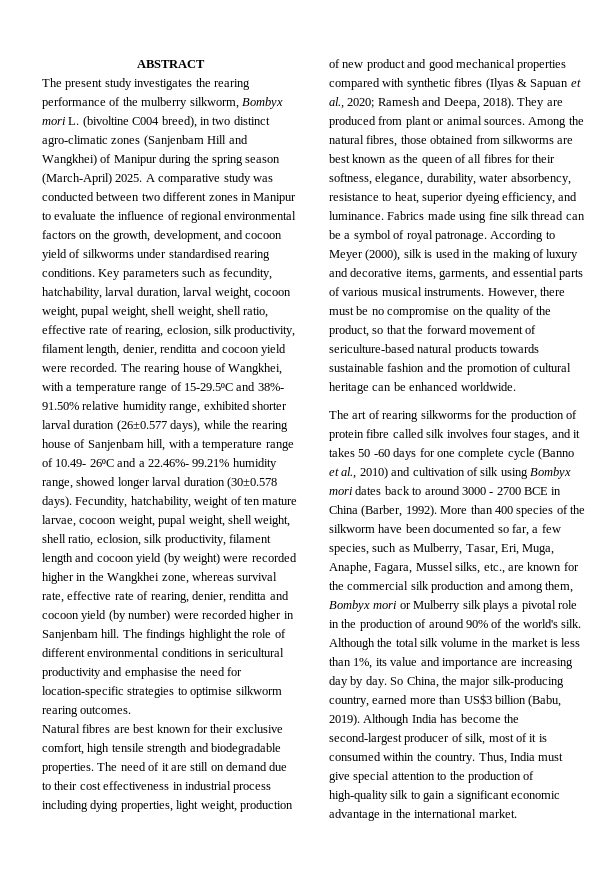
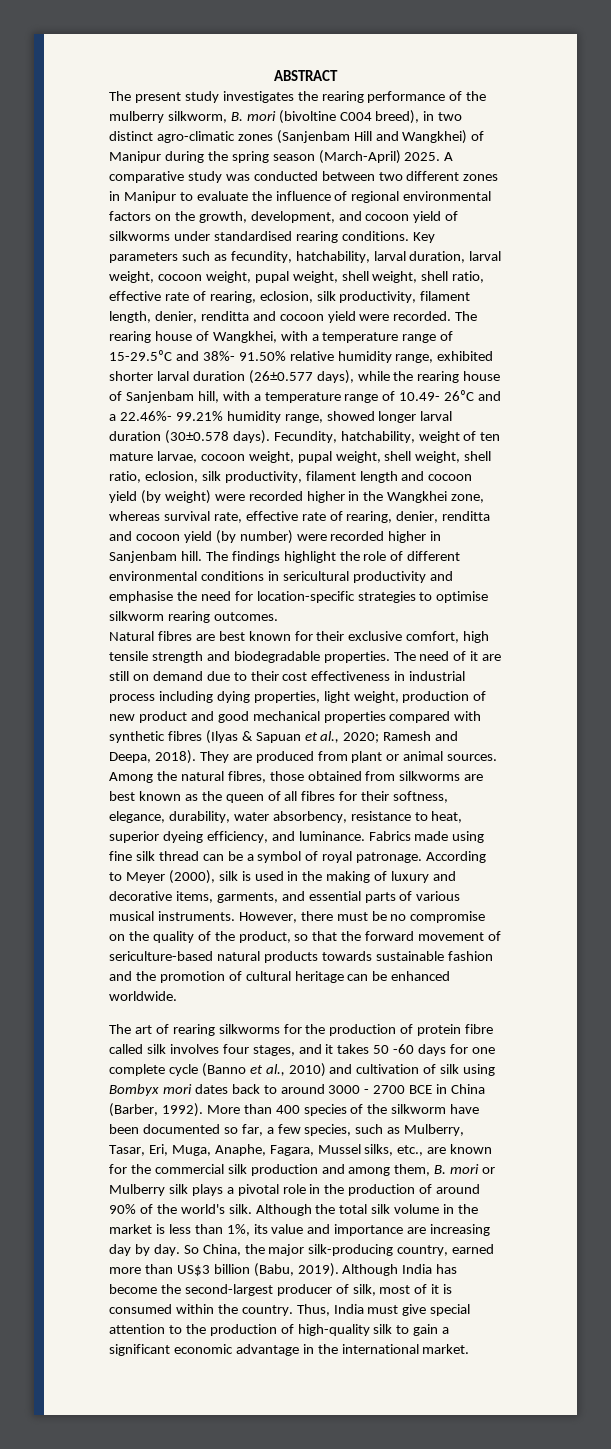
- The present study investigates the rearing performance of the mulberry silkworm, Bombyx mori L. (bivoltine C004 breed), in two distinct agro-climatic zones (Sanjenbam Hill and Wangkhei) of Manipur during the spring season (March-April) 2025.
+ The present study investigates the rearing performance of the mulberry silkworm, B. mori (bivoltine C004 breed), in two distinct agro-climatic zones (Sanjenbam Hill and Wangkhei) of Manipur during the spring season (March-April) 2025.
- More than 400 species of the silkworm have been documented so far, a few species, such as Mulberry, Tasar, Eri, Muga, Anaphe, Fagara, Mussel silks, etc., are known for the commercial silk production and among them, Bombyx mori or Mulberry silk plays a pivotal role in the production of around 90% of the world's silk.
+ More than 400 species of the silkworm have been documented so far, a few species, such as Mulberry, Tasar, Eri, Muga, Anaphe, Fagara, Mussel silks, etc., are known for the commercial silk production and among them, B. mori or Mulberry silk plays a pivotal role in the production of around 90% of the world's silk.

